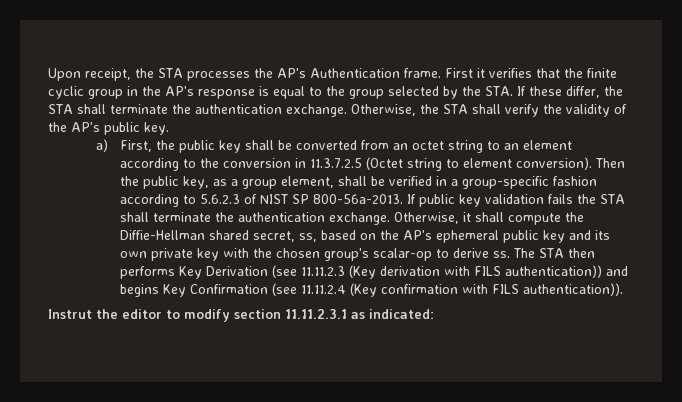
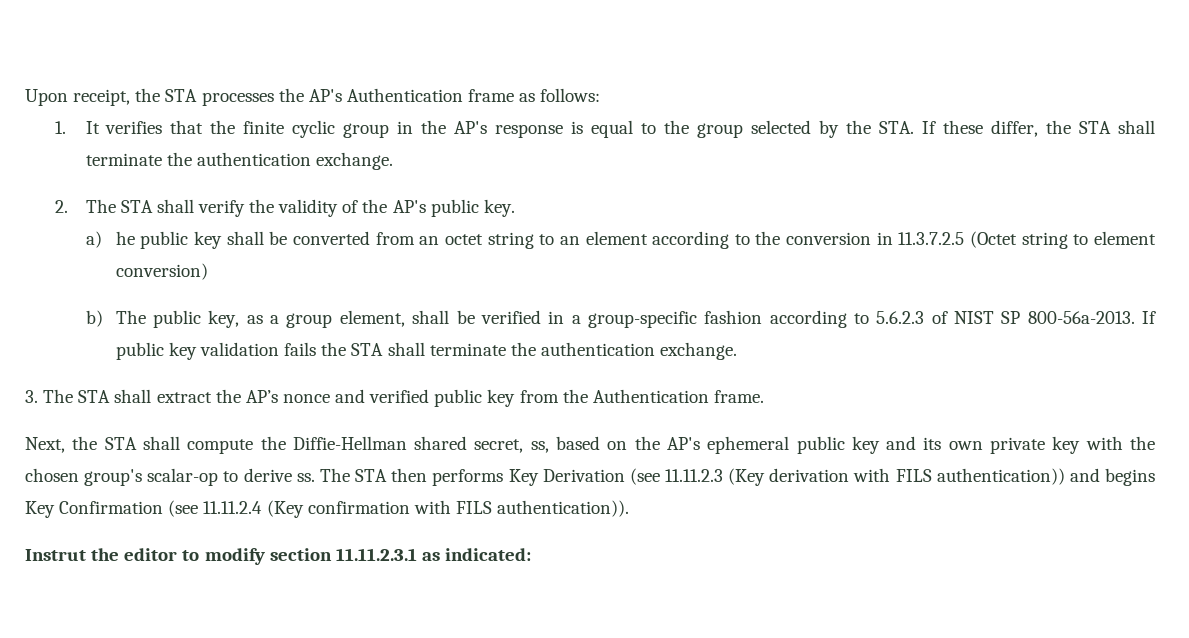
- Upon receipt, the STA processes the AP's Authentication frame. First it verifies that the finite cyclic group in the AP's response is equal to the group selected by the STA. If these differ, the STA shall terminate the authentication exchange. Otherwise, the STA shall verify the validity of the AP's public key.
+ Upon receipt, the STA processes the AP's Authentication frame as follows:
+ 1. It verifies that the finite cyclic group in the AP's response is equal to the group selected by the STA. If these differ, the STA shall terminate the authentication exchange.
+ 2. The STA shall verify the validity of the AP's public key.
- a) First, the public key shall be converted from an octet string to an element according to the conversion in 11.3.7.2.5 (Octet string to element conversion). Then the public key, as a group element, shall be verified in a group-specific fashion according to 5.6.2.3 of NIST SP 800-56a-2013.
+ a) he public key shall be converted from an octet string to an element according to the conversion in 11.3.7.2.5 (Octet string to element conversion)
+ b) The public key, as a group element, shall be verified in a group-specific fashion according to 5.6.2.3 of NIST SP 800-56a-2013.
- If public key validation fails the STA shall terminate the authentication exchange. Otherwise, it shall compute the Diffie-Hellman shared secret, ss, based on the AP's ephemeral public key and its own private key with the chosen group's scalar-op to derive ss.
+ If public key validation fails the STA shall terminate the authentication exchange.
+ 3. The STA shall extract the AP’s nonce and verified public key from the Authentication frame.
+ Next, the STA shall compute the Diffie-Hellman shared secret, ss, based on the AP's ephemeral public key and its own private key with the chosen group's scalar-op to derive ss.

